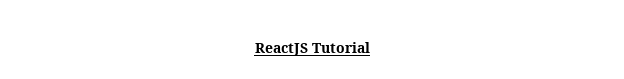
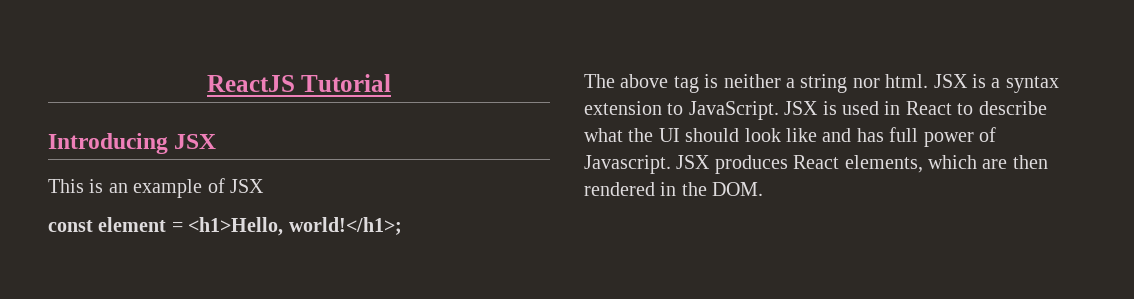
+ Introducing JSX
+ This is an example of JSX
+ const element = <h1>Hello, world!</h1>;
+ The above tag is neither a string nor html. JSX is a syntax extension to JavaScript. JSX is used in React to describe what the UI should look like and has full power of Javascript. JSX produces React elements, which are then rendered in the DOM.

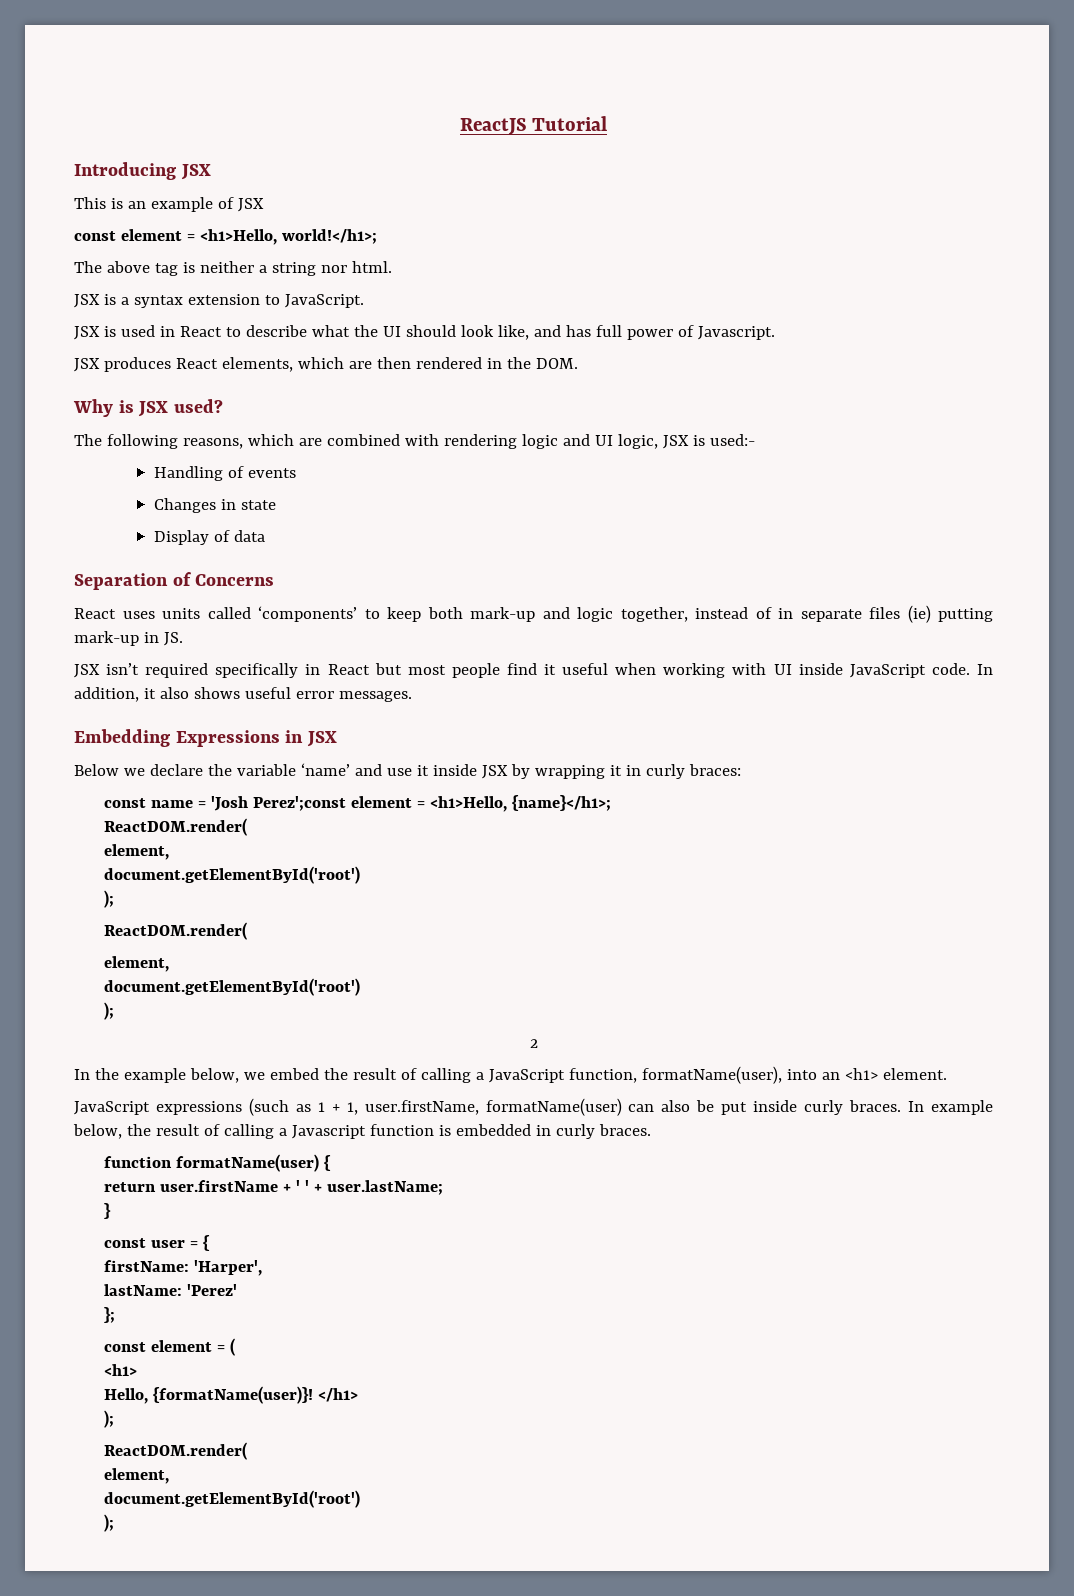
- The above tag is neither a string nor html. JSX is a syntax extension to JavaScript. JSX is used in React to describe what the UI should look like and has full power of Javascript. JSX produces React elements, which are then rendered in the DOM.
+ The above tag is neither a string nor html.
+ JSX is a syntax extension to JavaScript.
+ JSX is used in React to describe what the UI should look like, and has full power of Javascript.
+ JSX produces React elements, which are then rendered in the DOM.
+ Why is JSX used?
+ The following reasons, which are combined with rendering logic and UI logic, JSX is used:-
+ Handling of events
+ Changes in state
+ Display of data
+ Separation of Concerns
+ React uses units called ‘components’ to keep both mark-up and logic together, instead of in separate files (ie) putting mark-up in JS.
+ JSX isn’t required specifically in React but most people find it useful when working with UI inside JavaScript code. In addition, it also shows useful error messages.
+ Embedding Expressions in JSX
+ Below we declare the variable ‘name’ and use it inside JSX by wrapping it in curly braces:
+ const name = 'Josh Perez';const element = <h1>Hello, {name}</h1>;
+ ReactDOM.render(
+ element,
+ document.getElementById('root')
+ );
+ ReactDOM.render(
+ element,
+ document.getElementById('root')
+ );
+ 2
+ In the example below, we embed the result of calling a JavaScript function, formatName(user), into an <h1> element.
+ JavaScript expressions (such as 1 + 1, user.firstName, formatName(user) can also be put inside curly braces. In example below, the result of calling a Javascript function is embedded in curly braces.
+ function formatName(user) {
+ return user.firstName + ' ' + user.lastName;
+ }
+ const user = {
+ firstName: 'Harper',
+ lastName: 'Perez'
+ };
+ const element = (
+ <h1>
+ Hello, {formatName(user)}! </h1>
+ );
+ ReactDOM.render(
+ element,
+ document.getElementById('root')
+ );

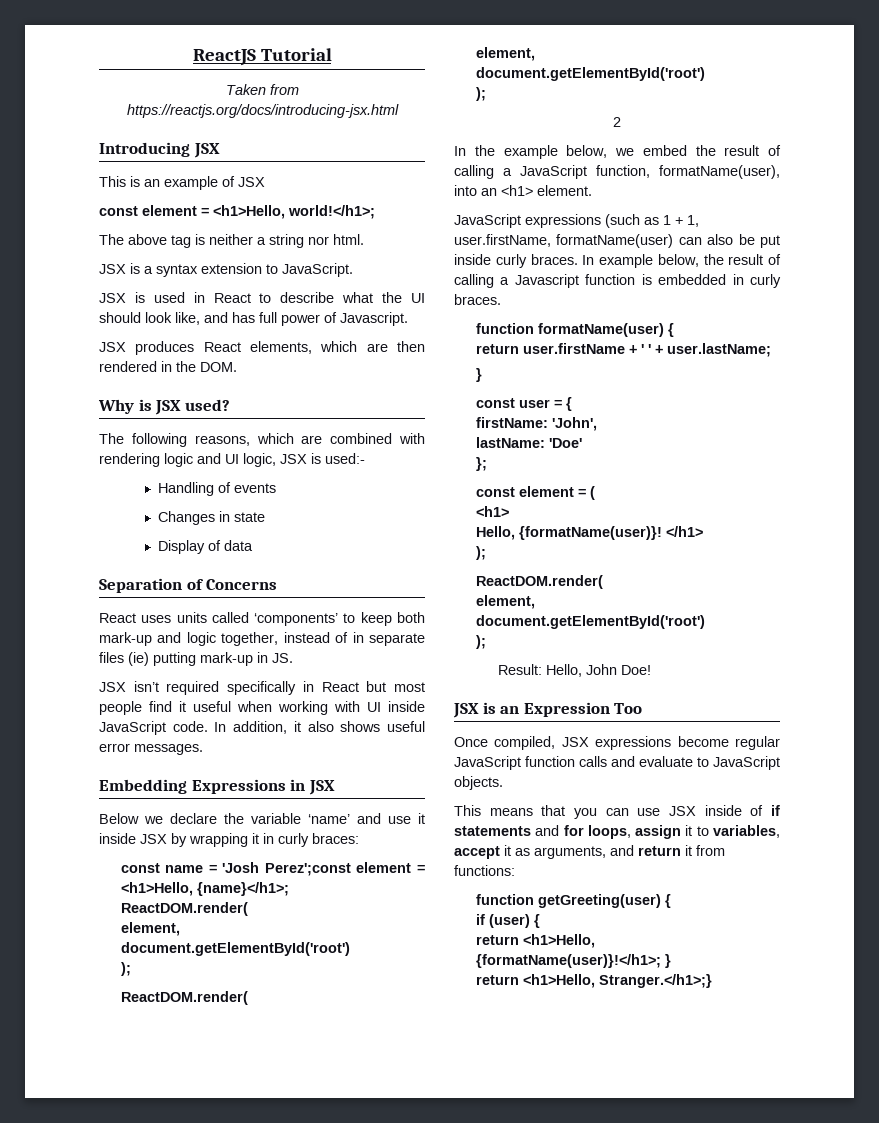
+ Taken from https://reactjs.org/docs/introducing-jsx.html
- firstName: 'Harper',
+ firstName: 'John',
- lastName: 'Perez'
+ lastName: 'Doe'
+ Result: Hello, John Doe!
+ JSX is an Expression Too
+ Once compiled, JSX expressions become regular JavaScript function calls and evaluate to JavaScript objects.
+ This means that you can use JSX inside of if statements and for loops, assign it to variables, accept it as arguments, and return it from functions:
+ function getGreeting(user) {
+ if (user) {
+ return <h1>Hello, {formatName(user)}!</h1>; }
+ return <h1>Hello, Stranger.</h1>;}

